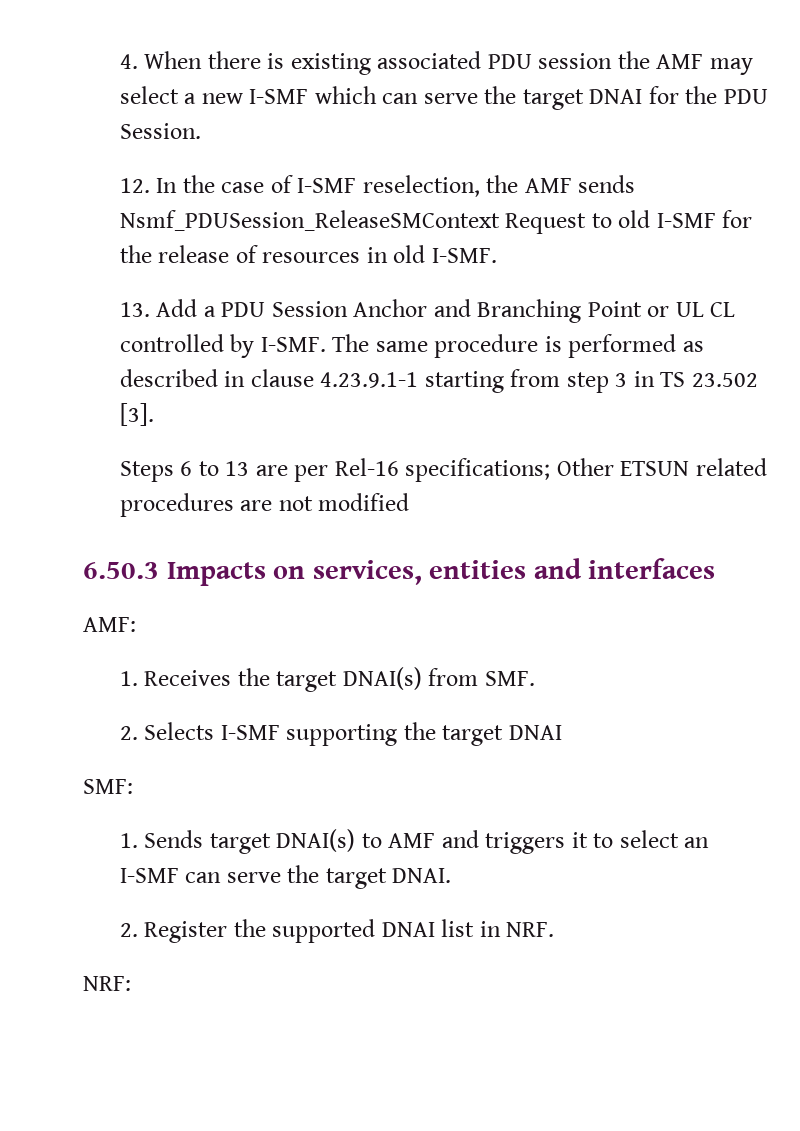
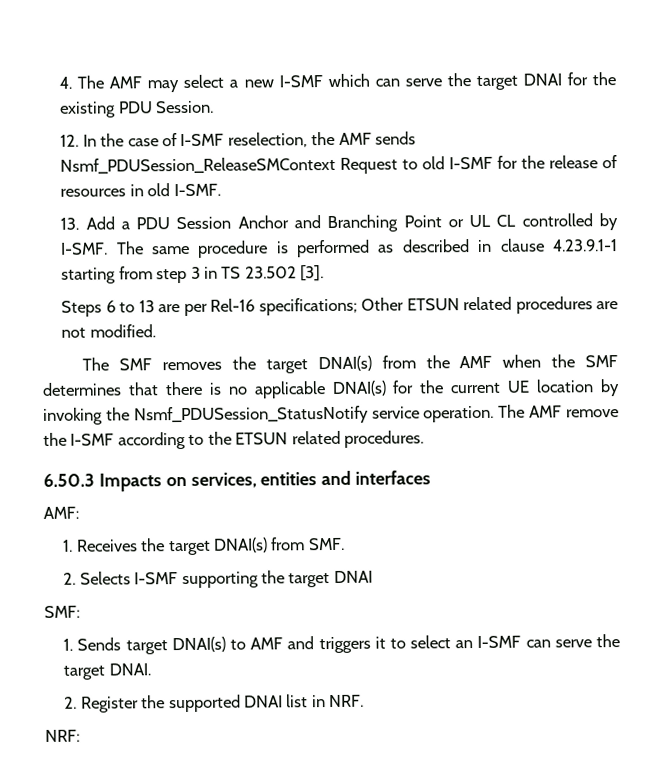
- 4. When there is existing associated PDU session the AMF may select a new I-SMF which can serve the target DNAI for the PDU Session.
+ 4. The AMF may select a new I-SMF which can serve the target DNAI for the existing PDU Session.
- Steps 6 to 13 are per Rel-16 specifications; Other ETSUN related procedures are not modified
+ Steps 6 to 13 are per Rel-16 specifications; Other ETSUN related procedures are not modified.
+ The SMF removes the target DNAI(s) from the AMF when the SMF determines that there is no applicable DNAI(s) for the current UE location by invoking the Nsmf_PDUSession_StatusNotify service operation. The AMF remove the I-SMF according to the ETSUN related procedures.

